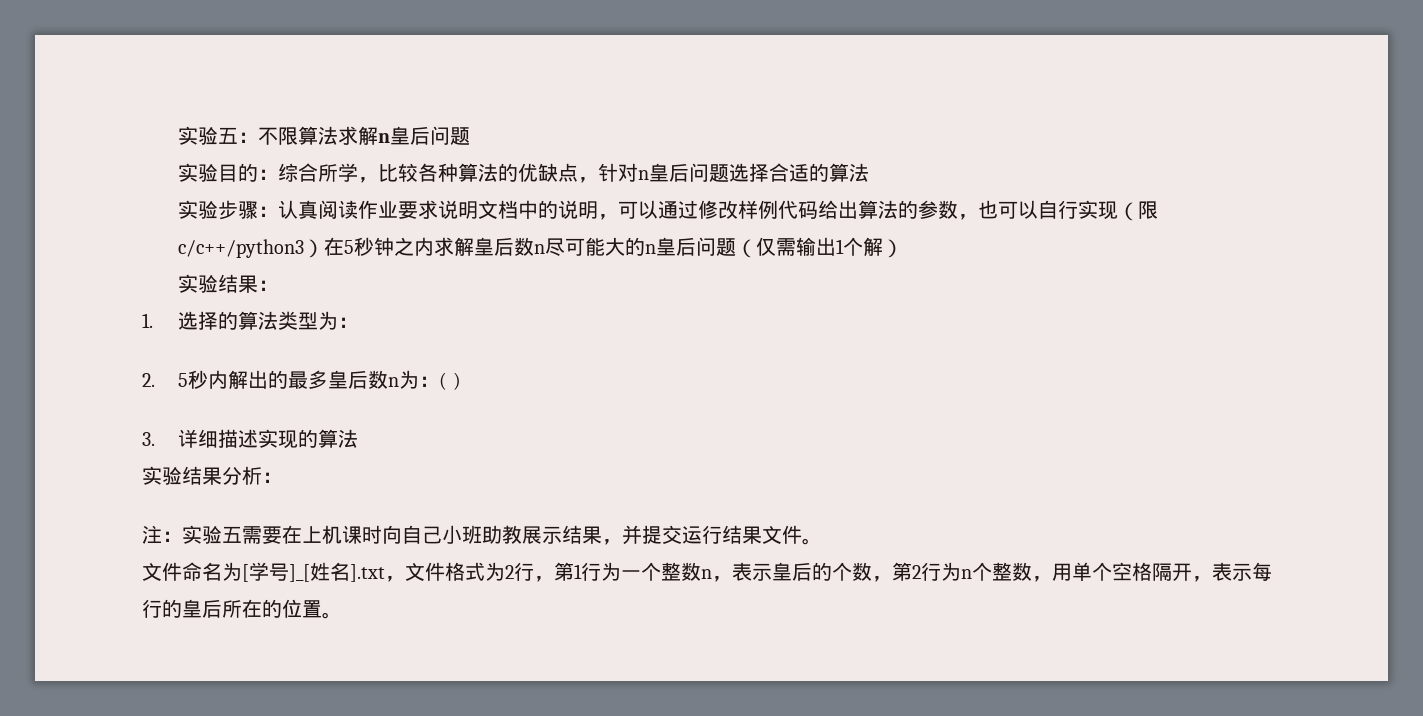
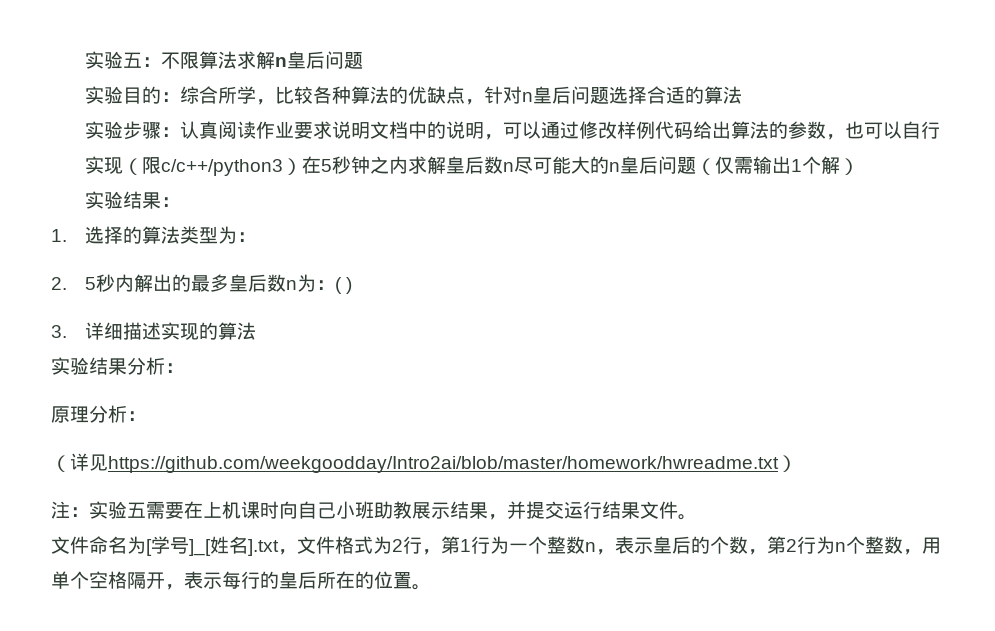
+ 原理分析：
+ （详见https://github.com/weekgoodday/Intro2ai/blob/master/homework/hwreadme.txt）

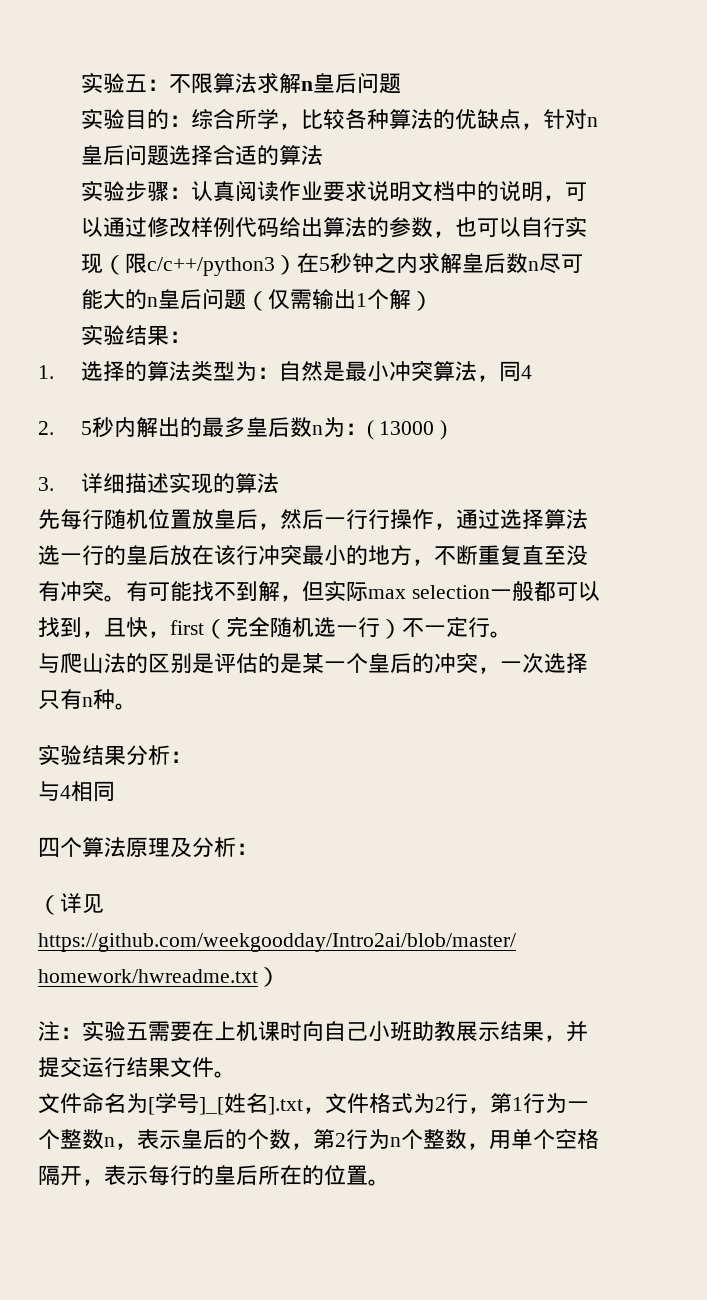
- 1.选择的算法类型为：
+ 1.选择的算法类型为：自然是最小冲突算法，同4
- 2. 5秒内解出的最多皇后数n为：( )
+ 2. 5秒内解出的最多皇后数n为：( 13000 )
+ 先每行随机位置放皇后，然后一行行操作，通过选择算法选一行的皇后放在该行冲突最小的地方，不断重复直至没有冲突。有可能找不到解，但实际max selection一般都可以找到，且快，first（完全随机选一行）不一定行。
+ 与爬山法的区别是评估的是某一个皇后的冲突，一次选择只有n种。
  实验结果分析：
- 原理分析：
+ 与4相同
+ 四个算法原理及分析：

